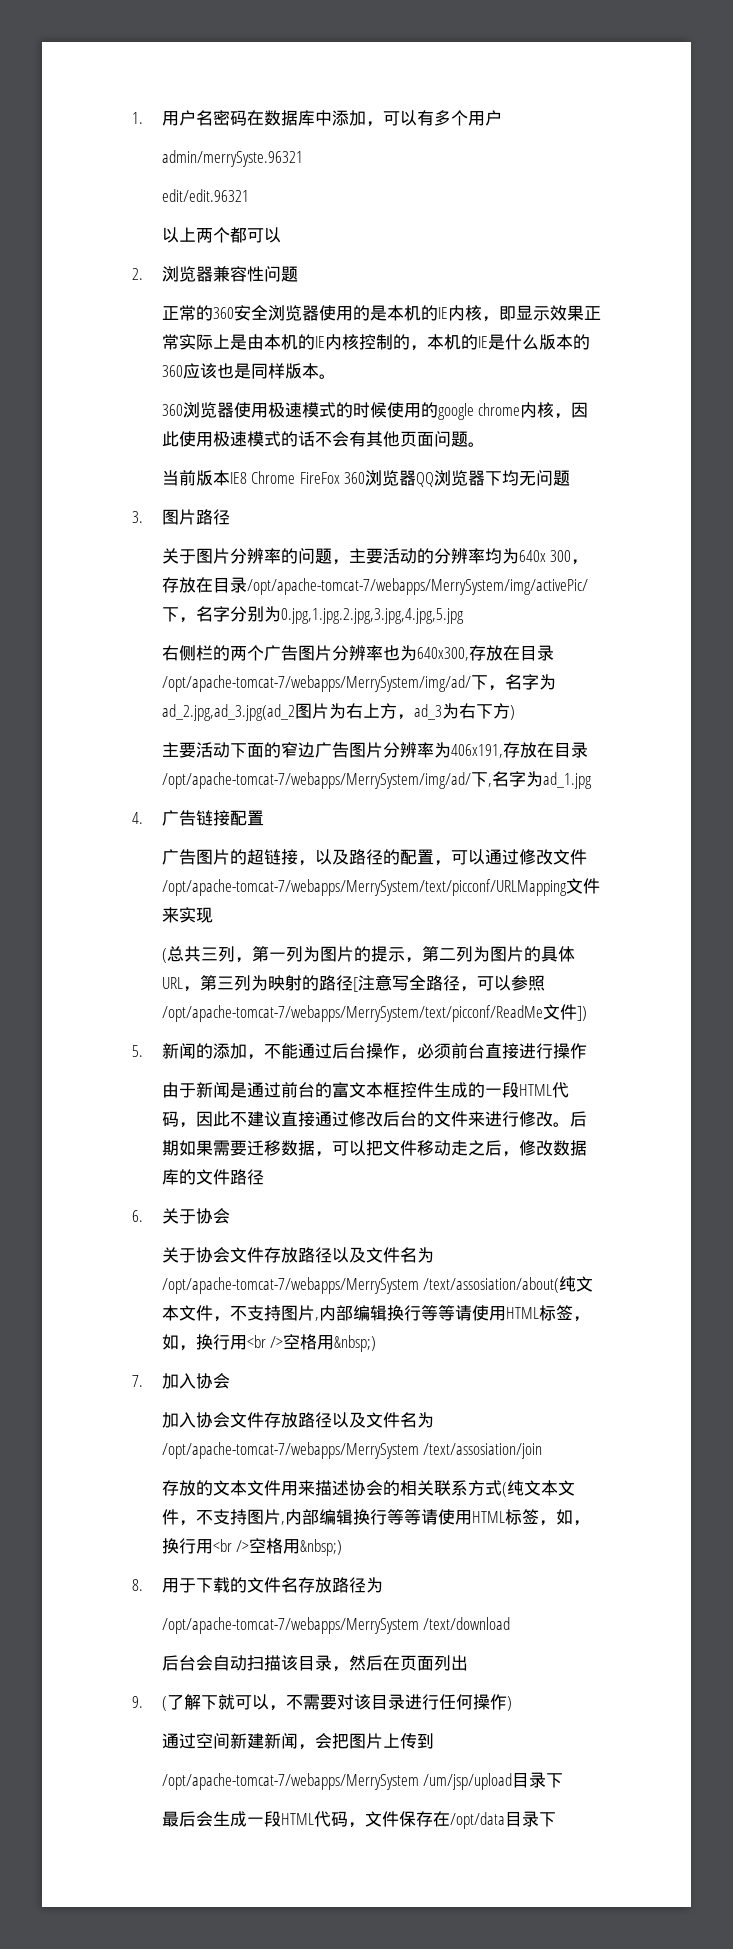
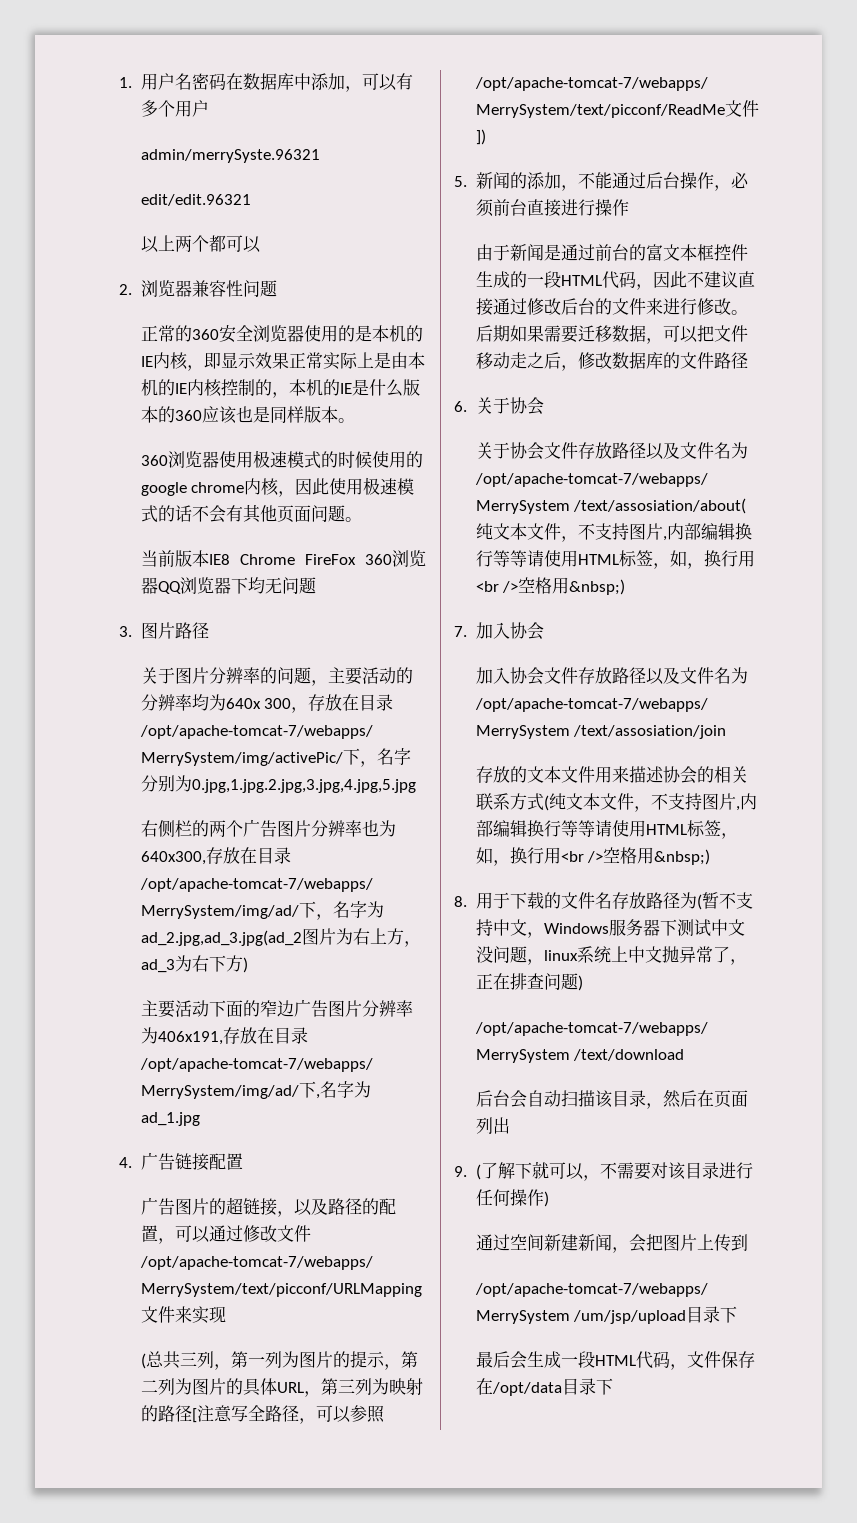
- 8.用于下载的文件名存放路径为
+ 8.用于下载的文件名存放路径为(暂不支持中文，Windows服务器下测试中文没问题，linux系统上中文抛异常了，正在排查问题)

